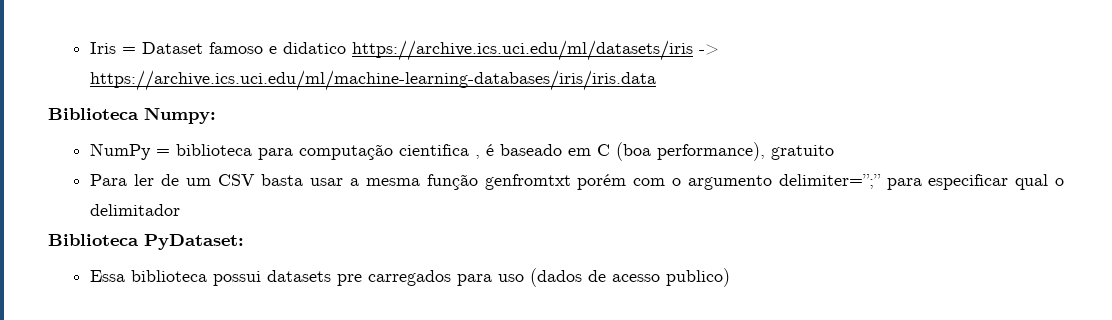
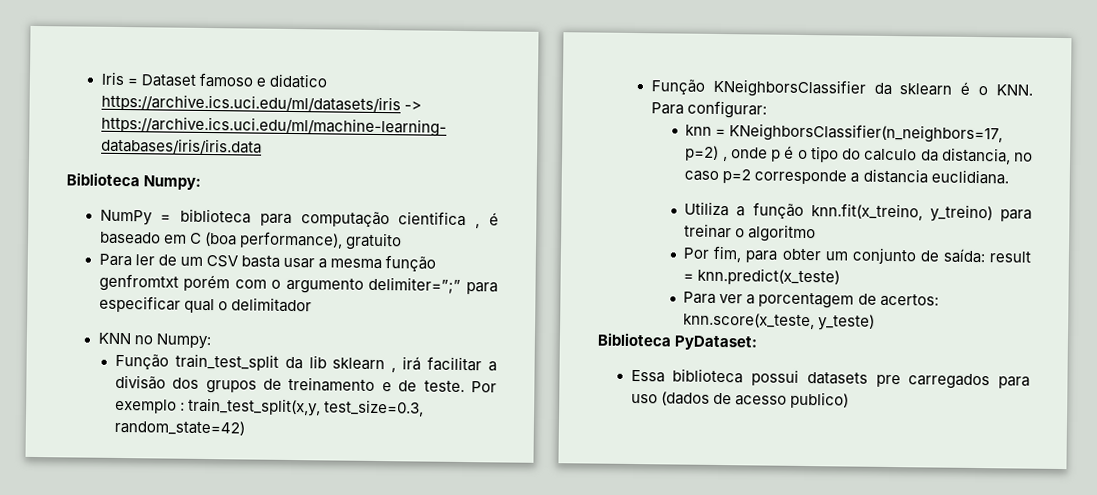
+ KNN no Numpy:
+ Função train_test_split da lib sklearn , irá facilitar a divisão dos grupos de treinamento e de teste. Por exemplo : train_test_split(x,y, test_size=0.3, random_state=42)
+ Função KNeighborsClassifier da sklearn é o KNN. Para configurar:
+ knn = KNeighborsClassifier(n_neighbors=17, p=2) , onde p é o tipo do calculo da distancia, no caso p=2 corresponde a distancia euclidiana.
+ Utiliza a função knn.fit(x_treino, y_treino) para treinar o algoritmo
+ Por fim, para obter um conjunto de saída: result = knn.predict(x_teste)
+ Para ver a porcentagem de acertos: knn.score(x_teste, y_teste)

